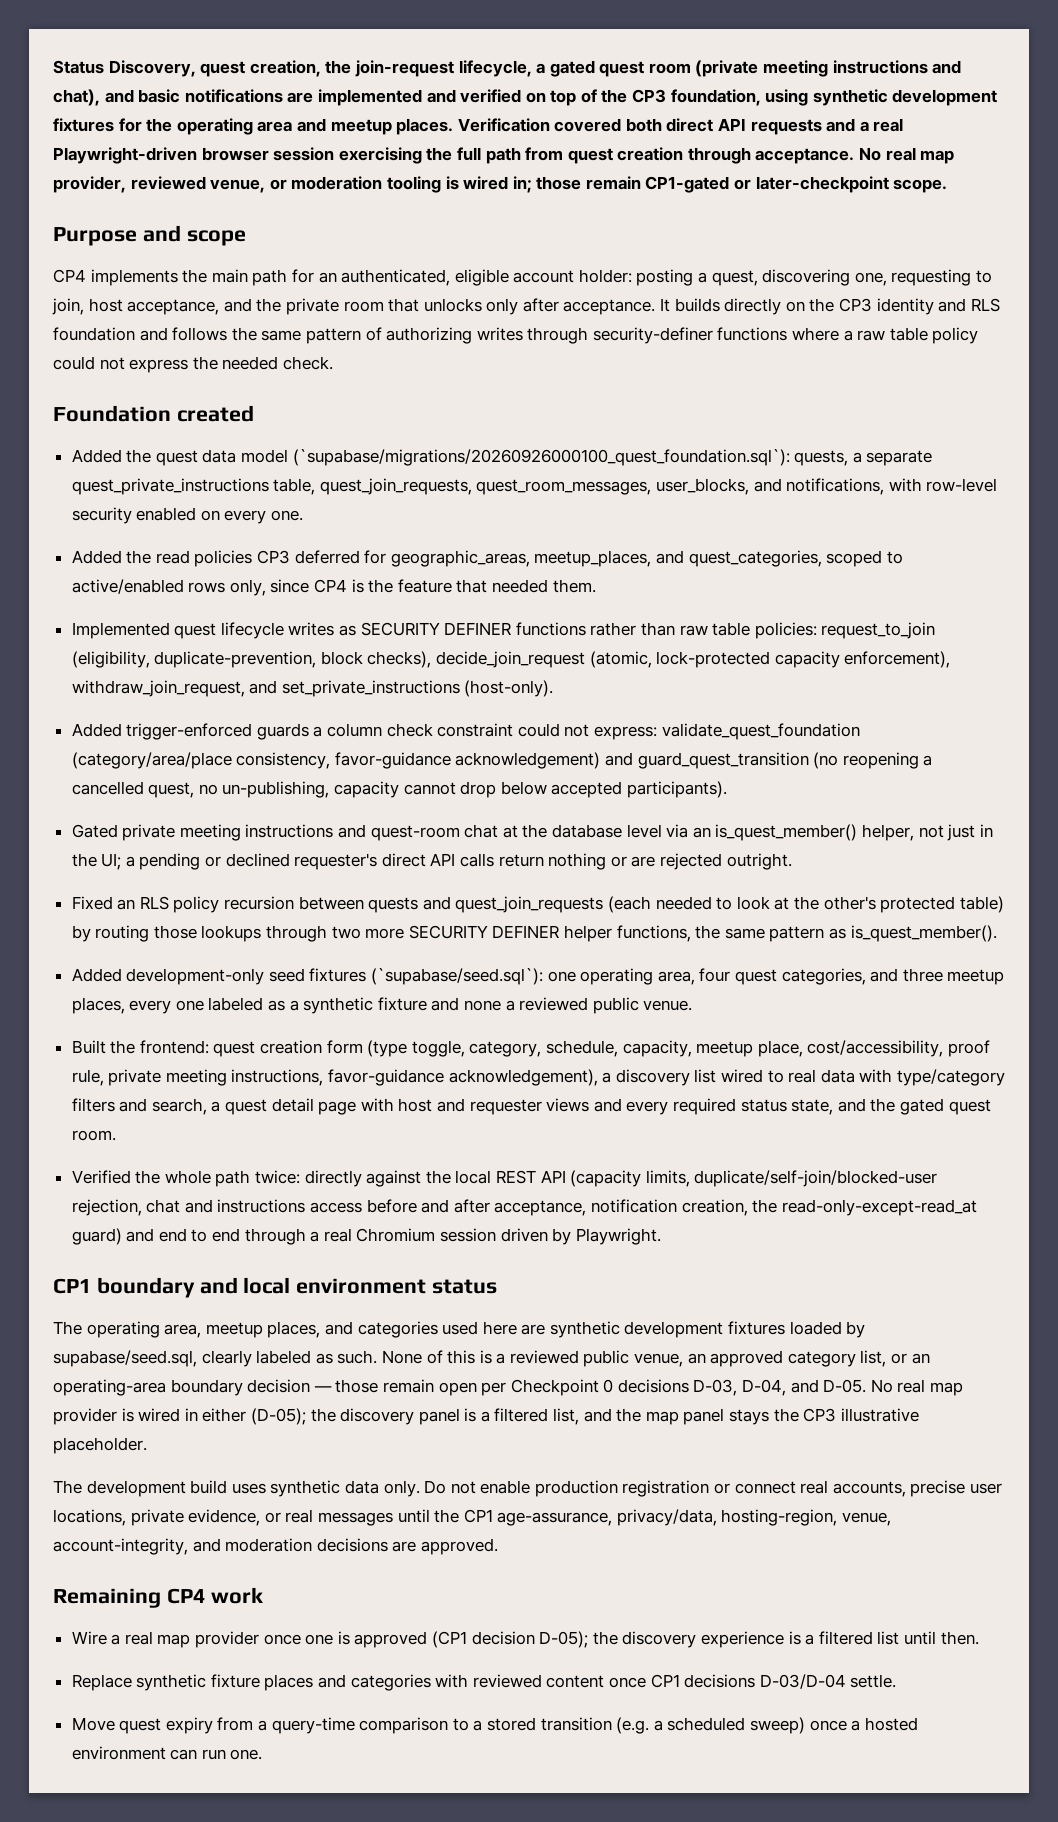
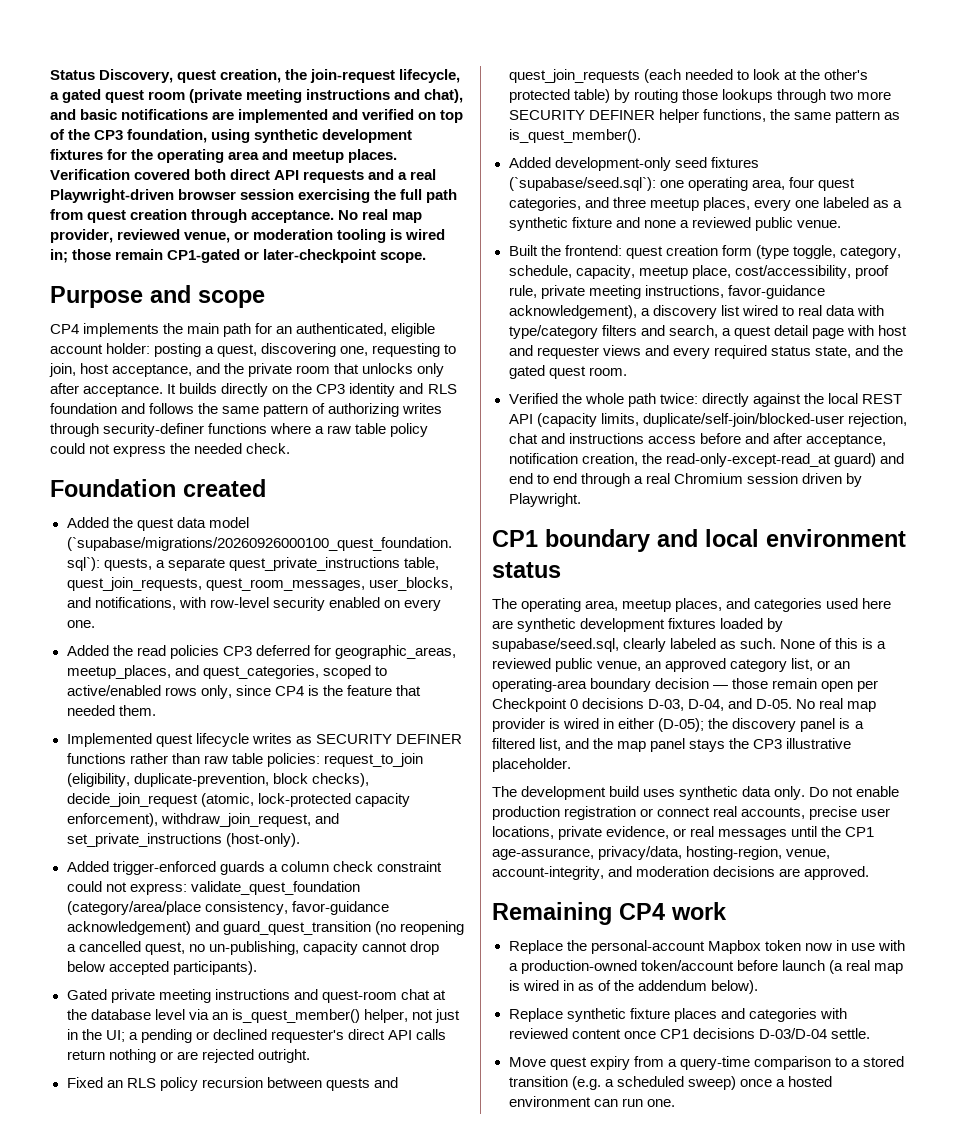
- Wire a real map provider once one is approved (CP1 decision D-05); the discovery experience is a filtered list until then.
+ Replace the personal-account Mapbox token now in use with a production-owned token/account before launch (a real map is wired in as of the addendum below).

